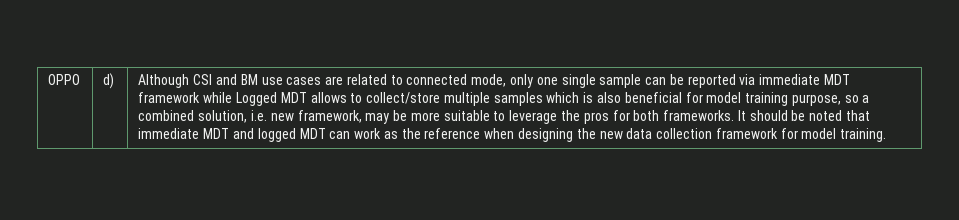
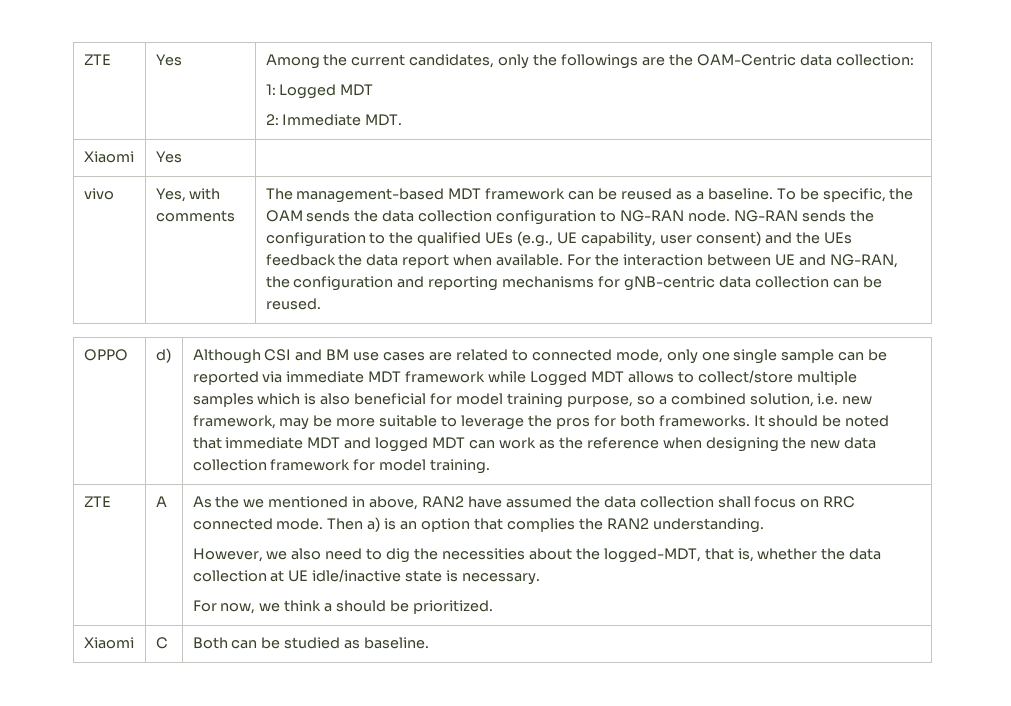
+ ZTE | Yes | Among the current candidates, only the followings are the OAM-Centric data collection:
+ 1: Logged MDT
+ 2: Immediate MDT.
+ Xiaomi | Yes |
+ vivo | Yes, with comments | The management-based MDT framework can be reused as a baseline. To be specific, the OAM sends the data collection configuration to NG-RAN node. NG-RAN sends the configuration to the qualified UEs (e.g., UE capability, user consent) and the UEs feedback the data report when available. For the interaction between UE and NG-RAN, the configuration and reporting mechanisms for gNB-centric data collection can be reused.
+ ZTE | A | As the we mentioned in above, RAN2 have assumed the data collection shall focus on RRC connected mode. Then a) is an option that complies the RAN2 understanding.
+ However, we also need to dig the necessities about the logged-MDT, that is, whether the data collection at UE idle/inactive state is necessary.
+ For now, we think a should be prioritized.
+ Xiaomi | C | Both can be studied as baseline.

